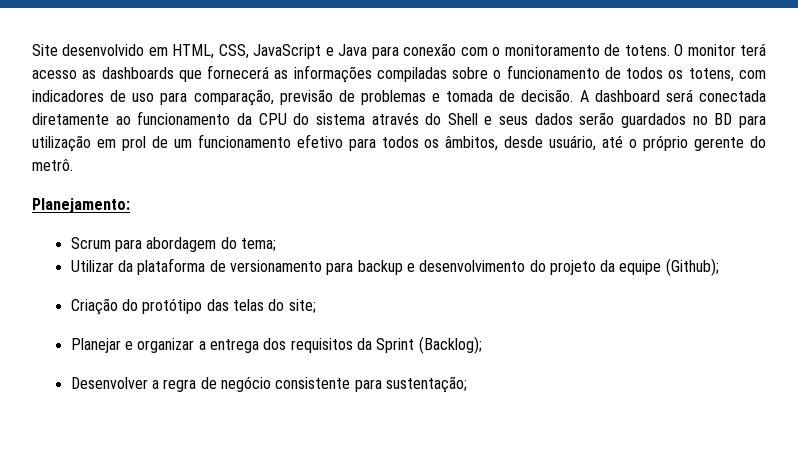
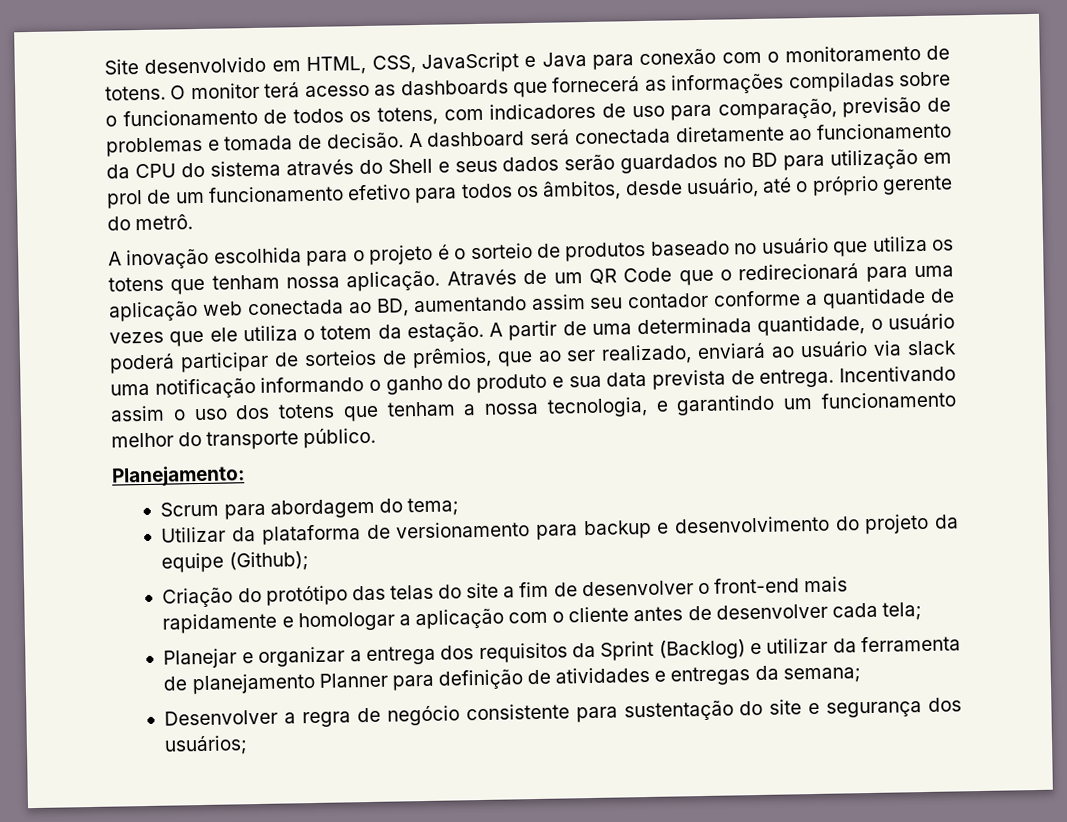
+ A inovação escolhida para o projeto é o sorteio de produtos baseado no usuário que utiliza os totens que tenham nossa aplicação. Através de um QR Code que o redirecionará para uma aplicação web conectada ao BD, aumentando assim seu contador conforme a quantidade de vezes que ele utiliza o totem da estação. A partir de uma determinada quantidade, o usuário poderá participar de sorteios de prêmios, que ao ser realizado, enviará ao usuário via slack uma notificação informando o ganho do produto e sua data prevista de entrega. Incentivando assim o uso dos totens que tenham a nossa tecnologia, e garantindo um funcionamento melhor do transporte público.
- Criação do protótipo das telas do site;
+ Criação do protótipo das telas do site a fim de desenvolver o front-end mais rapidamente e homologar a aplicação com o cliente antes de desenvolver cada tela;
- Planejar e organizar a entrega dos requisitos da Sprint (Backlog);
+ Planejar e organizar a entrega dos requisitos da Sprint (Backlog) e utilizar da ferramenta de planejamento Planner para definição de atividades e entregas da semana;
- Desenvolver a regra de negócio consistente para sustentação;
+ Desenvolver a regra de negócio consistente para sustentação do site e segurança dos usuários;

